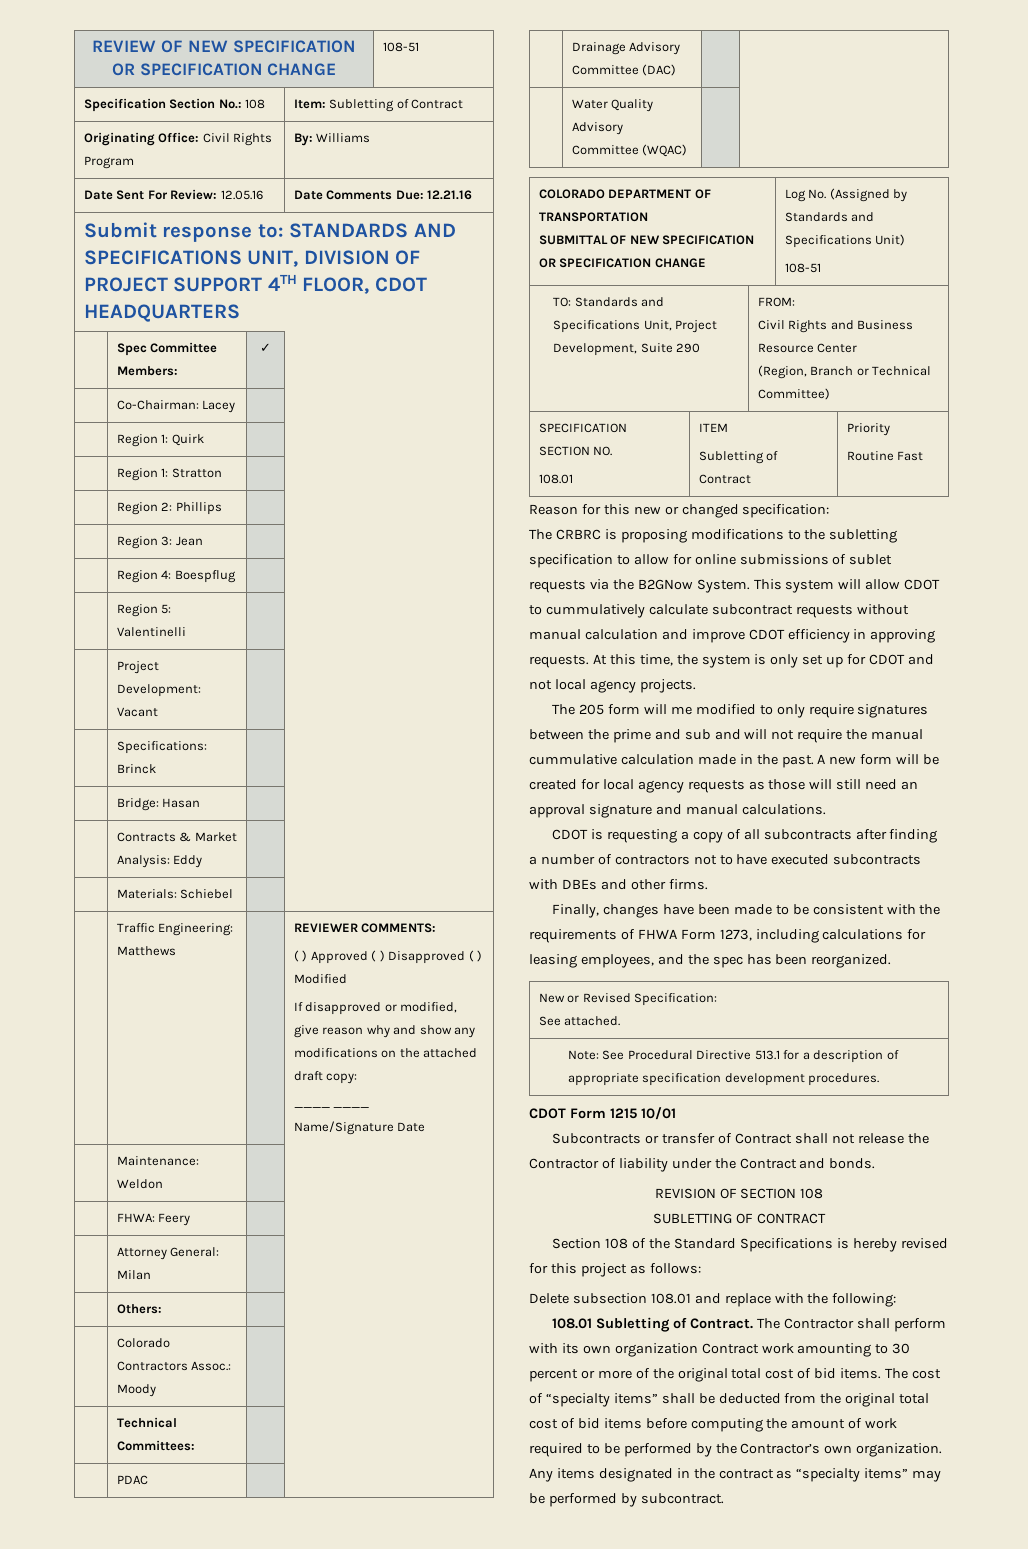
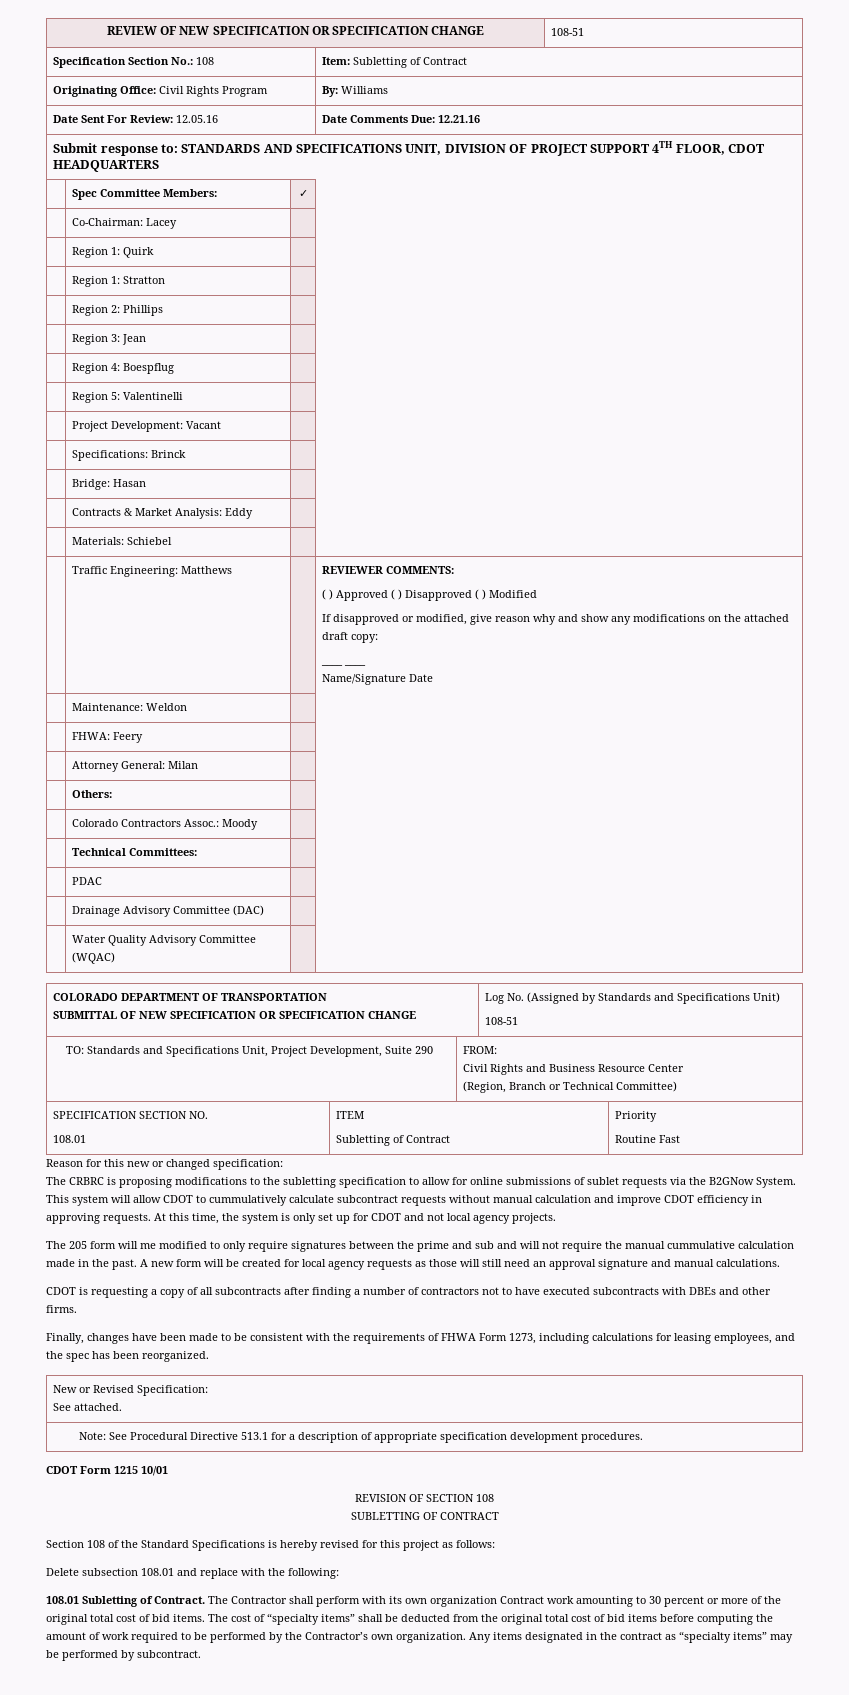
- Subcontracts or transfer of Contract shall not release the Contractor of liability under the Contract and bonds.

